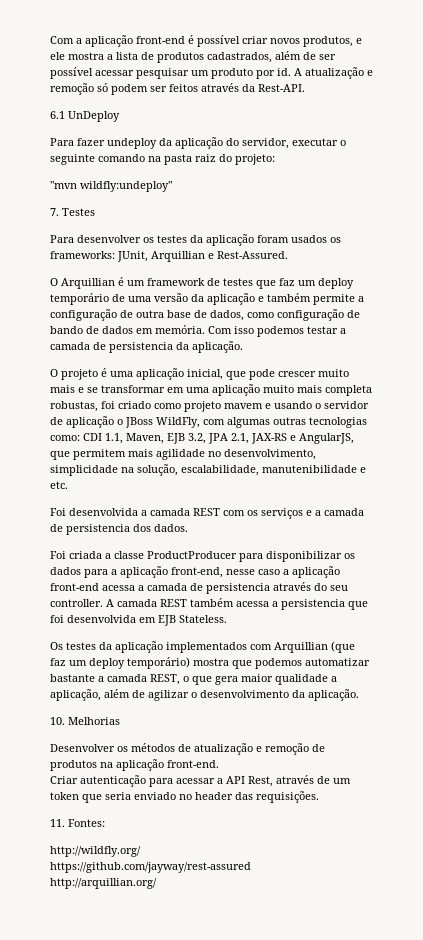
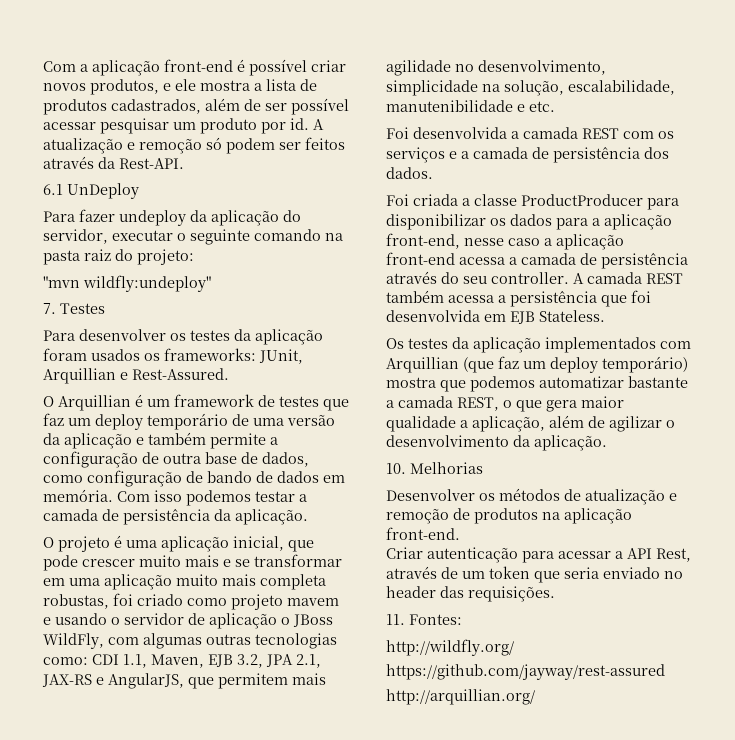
- Com isso podemos testar a camada de persistencia da aplicação.
+ Com isso podemos testar a camada de persistência da aplicação.
- Foi desenvolvida a camada REST com os serviços e a camada de persistencia dos dados.
+ Foi desenvolvida a camada REST com os serviços e a camada de persistência dos dados.
- Foi criada a classe ProductProducer para disponibilizar os dados para a aplicação front-end, nesse caso a aplicação front-end acessa a camada de persistencia através do seu controller.
+ Foi criada a classe ProductProducer para disponibilizar os dados para a aplicação front-end, nesse caso a aplicação front-end acessa a camada de persistência através do seu controller.
- A camada REST também acessa a persistencia que foi desenvolvida em EJB Stateless.
+ A camada REST também acessa a persistência que foi desenvolvida em EJB Stateless.

